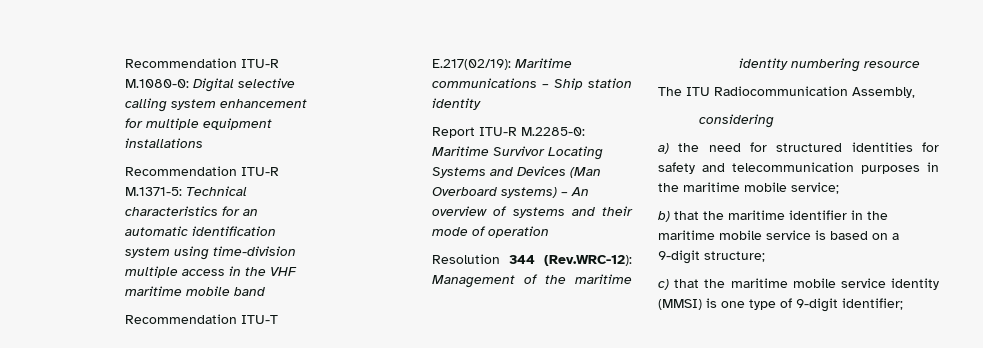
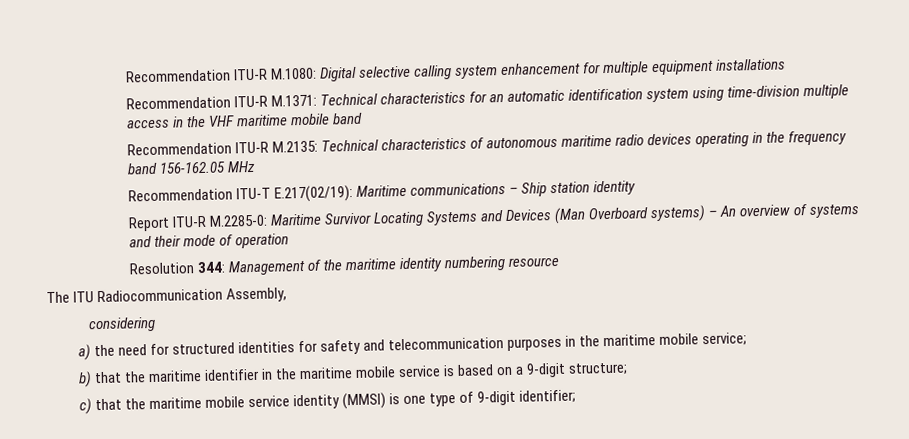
- Recommendation ITU-R M.1080-0: Digital selective calling system enhancement for multiple equipment installations
+ Recommendation ITU-R M.1080: Digital selective calling system enhancement for multiple equipment installations
- Recommendation ITU-R M.1371-5: Technical characteristics for an automatic identification system using time-division multiple access in the VHF maritime mobile band
+ Recommendation ITU-R M.1371: Technical characteristics for an automatic identification system using time-division multiple access in the VHF maritime mobile band
+ Recommendation ITU-R M.2135: Technical characteristics of autonomous maritime radio devices operating in the frequency band 156-162.05 MHz
- Resolution 344 (Rev.WRC-12): Management of the maritime identity numbering resource
+ Resolution 344: Management of the maritime identity numbering resource

